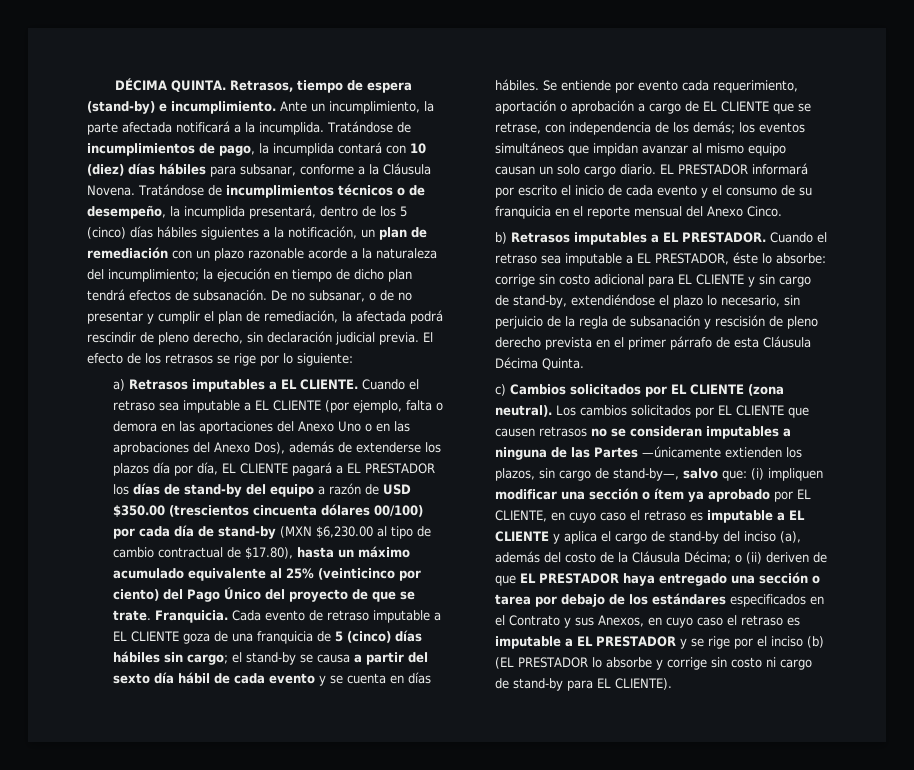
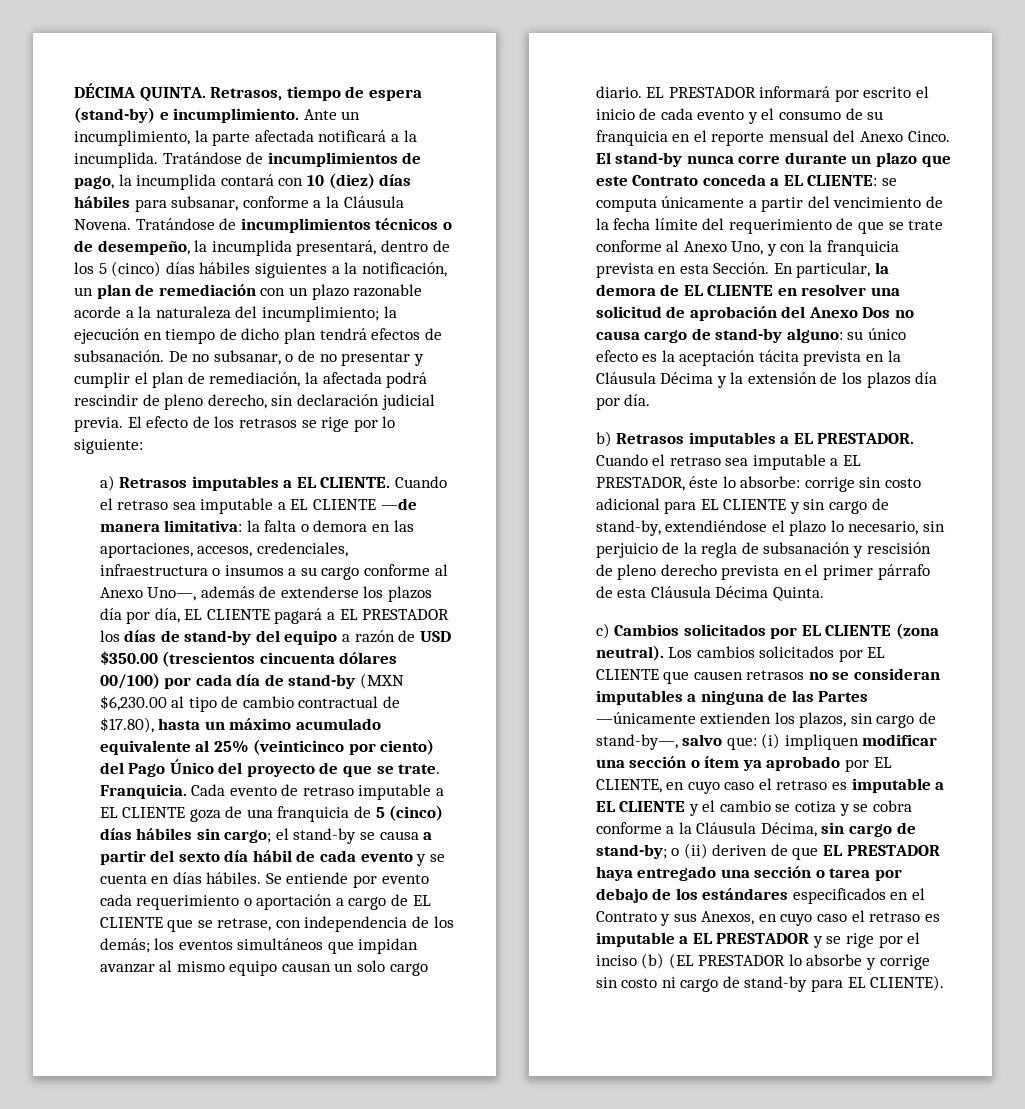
- Cuando el retraso sea imputable a EL CLIENTE (por ejemplo, falta o demora en las aportaciones del Anexo Uno o en las aprobaciones del Anexo Dos), además de extenderse los plazos día por día, EL CLIENTE pagará a EL PRESTADOR los días de stand-by del equipo a razón de USD $350.00 (trescientos cincuenta dólares 00/100) por cada día de stand-by (MXN $6,230.00 al tipo de cambio contractual de $17.80), hasta un máximo acumulado equivalente al 25% (veinticinco por ciento) del Pago Único del proyecto de que se trate.
+ Cuando el retraso sea imputable a EL CLIENTE —de manera limitativa: la falta o demora en las aportaciones, accesos, credenciales, infraestructura o insumos a su cargo conforme al Anexo Uno—, además de extenderse los plazos día por día, EL CLIENTE pagará a EL PRESTADOR los días de stand-by del equipo a razón de USD $350.00 (trescientos cincuenta dólares 00/100) por cada día de stand-by (MXN $6,230.00 al tipo de cambio contractual de $17.80), hasta un máximo acumulado equivalente al 25% (veinticinco por ciento) del Pago Único del proyecto de que se trate.
- Se entiende por evento cada requerimiento, aportación o aprobación a cargo de EL CLIENTE que se retrase, con independencia de los demás; los eventos simultáneos que impidan avanzar al mismo equipo causan un solo cargo diario.
+ Se entiende por evento cada requerimiento o aportación a cargo de EL CLIENTE que se retrase, con independencia de los demás; los eventos simultáneos que impidan avanzar al mismo equipo causan un solo cargo diario.
+ El stand-by nunca corre durante un plazo que este Contrato conceda a EL CLIENTE: se computa únicamente a partir del vencimiento de la fecha límite del requerimiento de que se trate conforme al Anexo Uno, y con la franquicia prevista en esta Sección. En particular, la demora de EL CLIENTE en resolver una solicitud de aprobación del Anexo Dos no causa cargo de stand-by alguno: su único efecto es la aceptación tácita prevista en la Cláusula Décima y la extensión de los plazos día por día.
- (i) impliquen modificar una sección o ítem ya aprobado por EL CLIENTE, en cuyo caso el retraso es imputable a EL CLIENTE y aplica el cargo de stand-by del inciso (a), además del costo de la Cláusula Décima;
+ (i) impliquen modificar una sección o ítem ya aprobado por EL CLIENTE, en cuyo caso el retraso es imputable a EL CLIENTE y el cambio se cotiza y se cobra conforme a la Cláusula Décima, sin cargo de stand-by;

